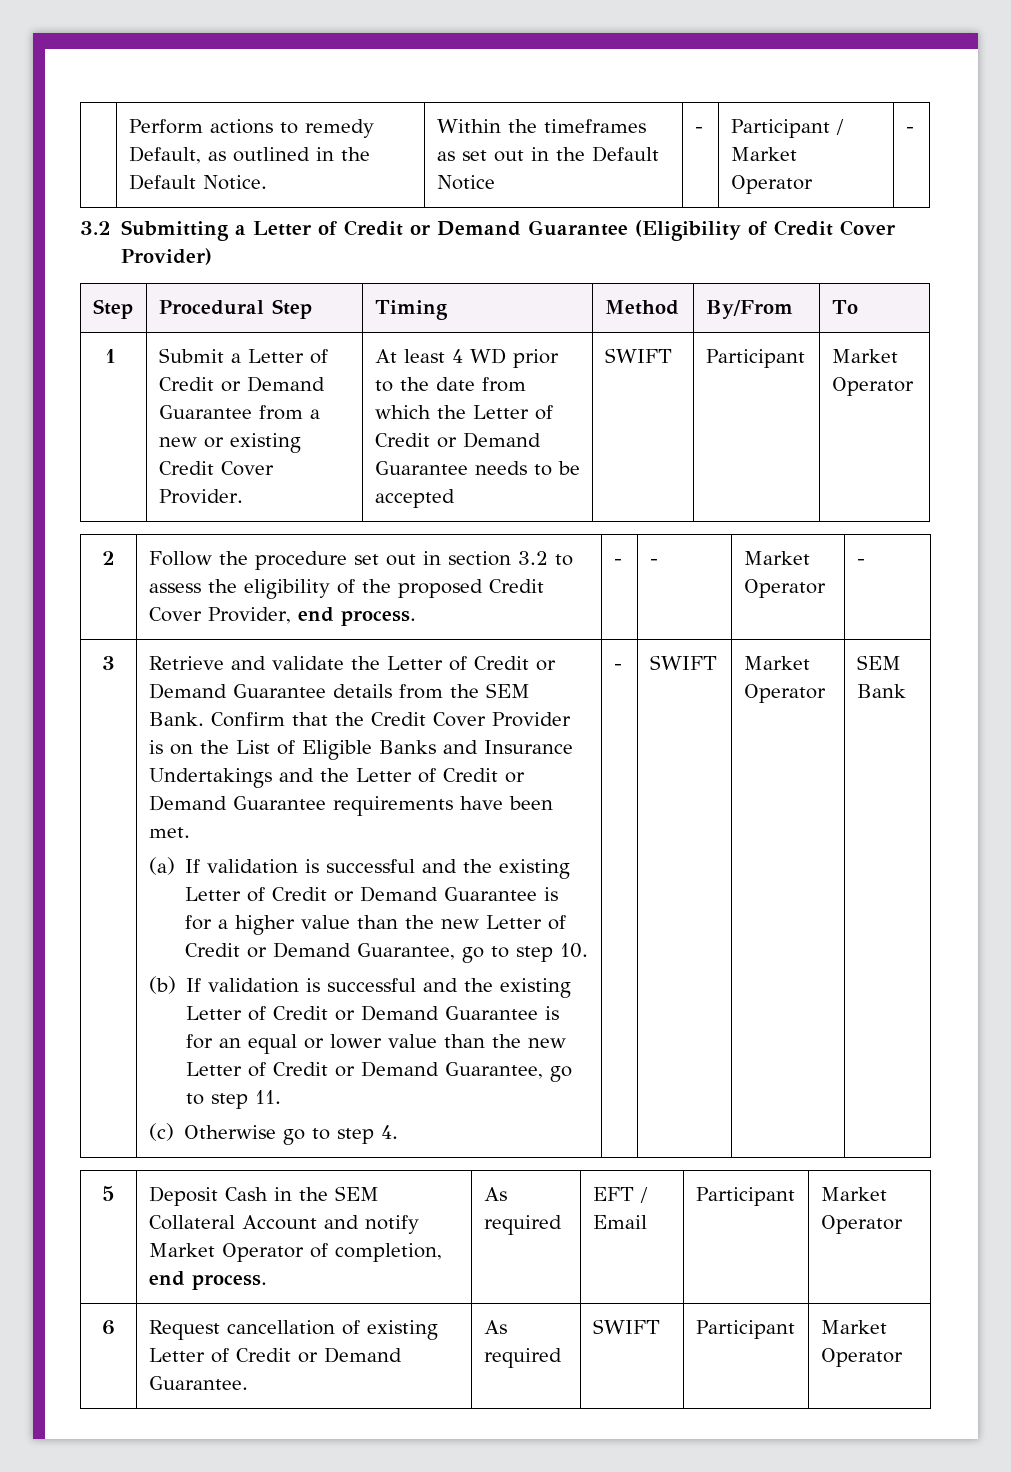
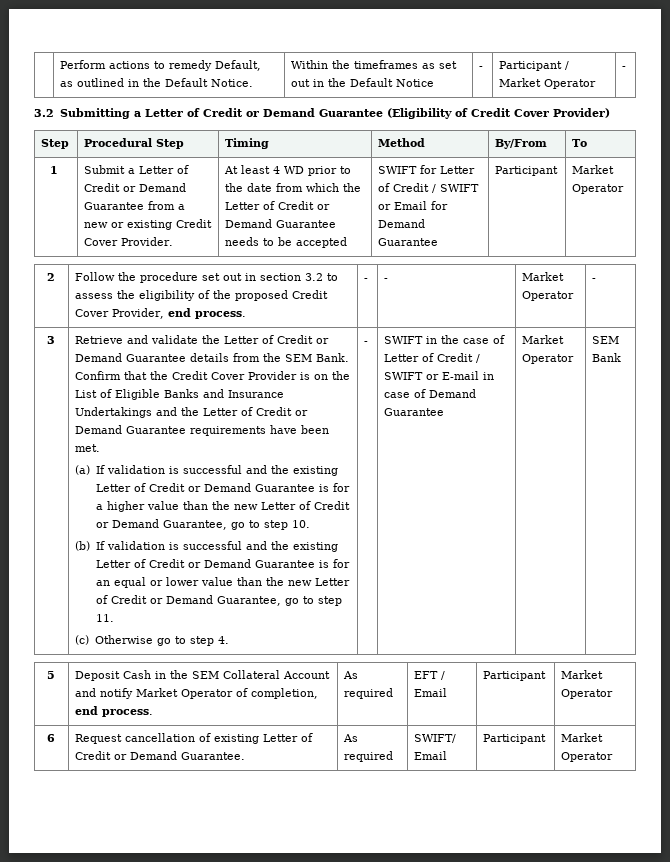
- At least 4 WD prior to the date from which the Letter of Credit or Demand Guarantee needs to be accepted | SWIFT
+ At least 4 WD prior to the date from which the Letter of Credit or Demand Guarantee needs to be accepted | SWIFT for Letter of Credit / SWIFT or Email for Demand Guarantee
- - | SWIFT
+ - | SWIFT in the case of Letter of Credit / SWIFT or E-mail in case of Demand Guarantee
- 6 | Request cancellation of existing Letter of Credit or Demand Guarantee. | As required | SWIFT | Participant | Market Operator
+ 6 | Request cancellation of existing Letter of Credit or Demand Guarantee. | As required | SWIFT/ Email | Participant | Market Operator

